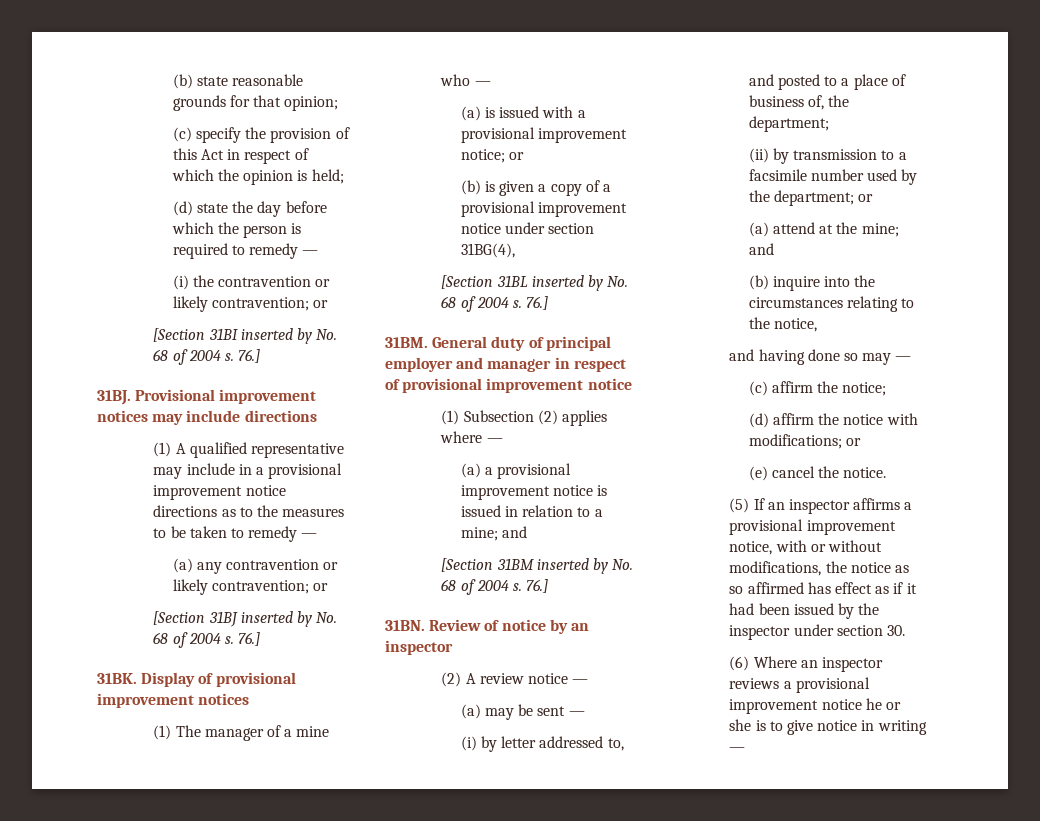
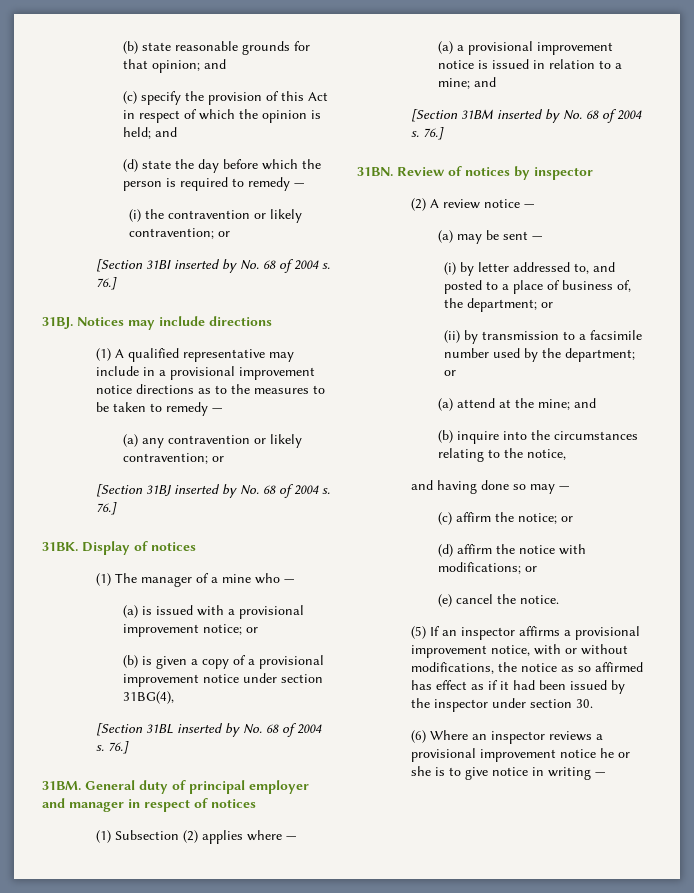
- (b) state reasonable grounds for that opinion;
+ (b) state reasonable grounds for that opinion; and
- (c) specify the provision of this Act in respect of which the opinion is held;
+ (c) specify the provision of this Act in respect of which the opinion is held; and
- Provisional improvement notices may include directions
+ Notices may include directions
- Display of provisional improvement notices
+ Display of notices
- General duty of principal employer and manager in respect of provisional improvement notice
+ General duty of principal employer and manager in respect of notices
- Review of notice by an inspector
+ Review of notices by inspector
- (i) by letter addressed to, and posted to a place of business of, the department;
+ (i) by letter addressed to, and posted to a place of business of, the department; or
- (c) affirm the notice;
+ (c) affirm the notice; or

